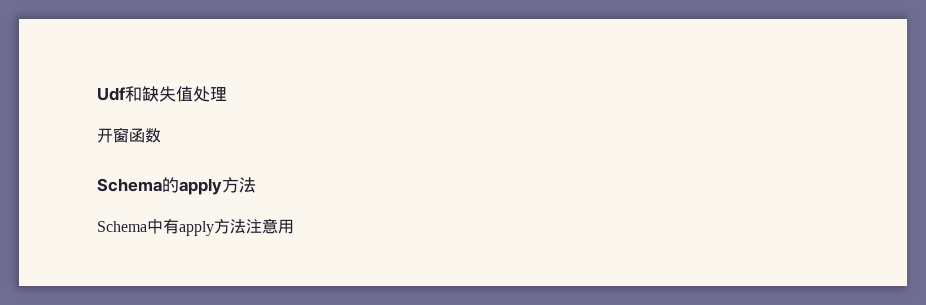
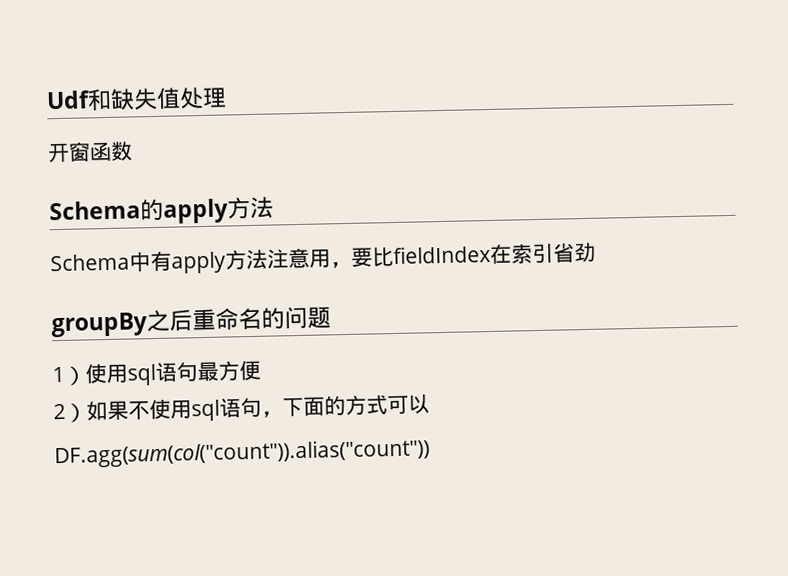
- Schema中有apply方法注意用
+ Schema中有apply方法注意用，要比fieldIndex在索引省劲
+ groupBy之后重命名的问题
+ 1）使用sql语句最方便
+ 2）如果不使用sql语句，下面的方式可以
+ DF.agg(sum(col("count")).alias("count"))

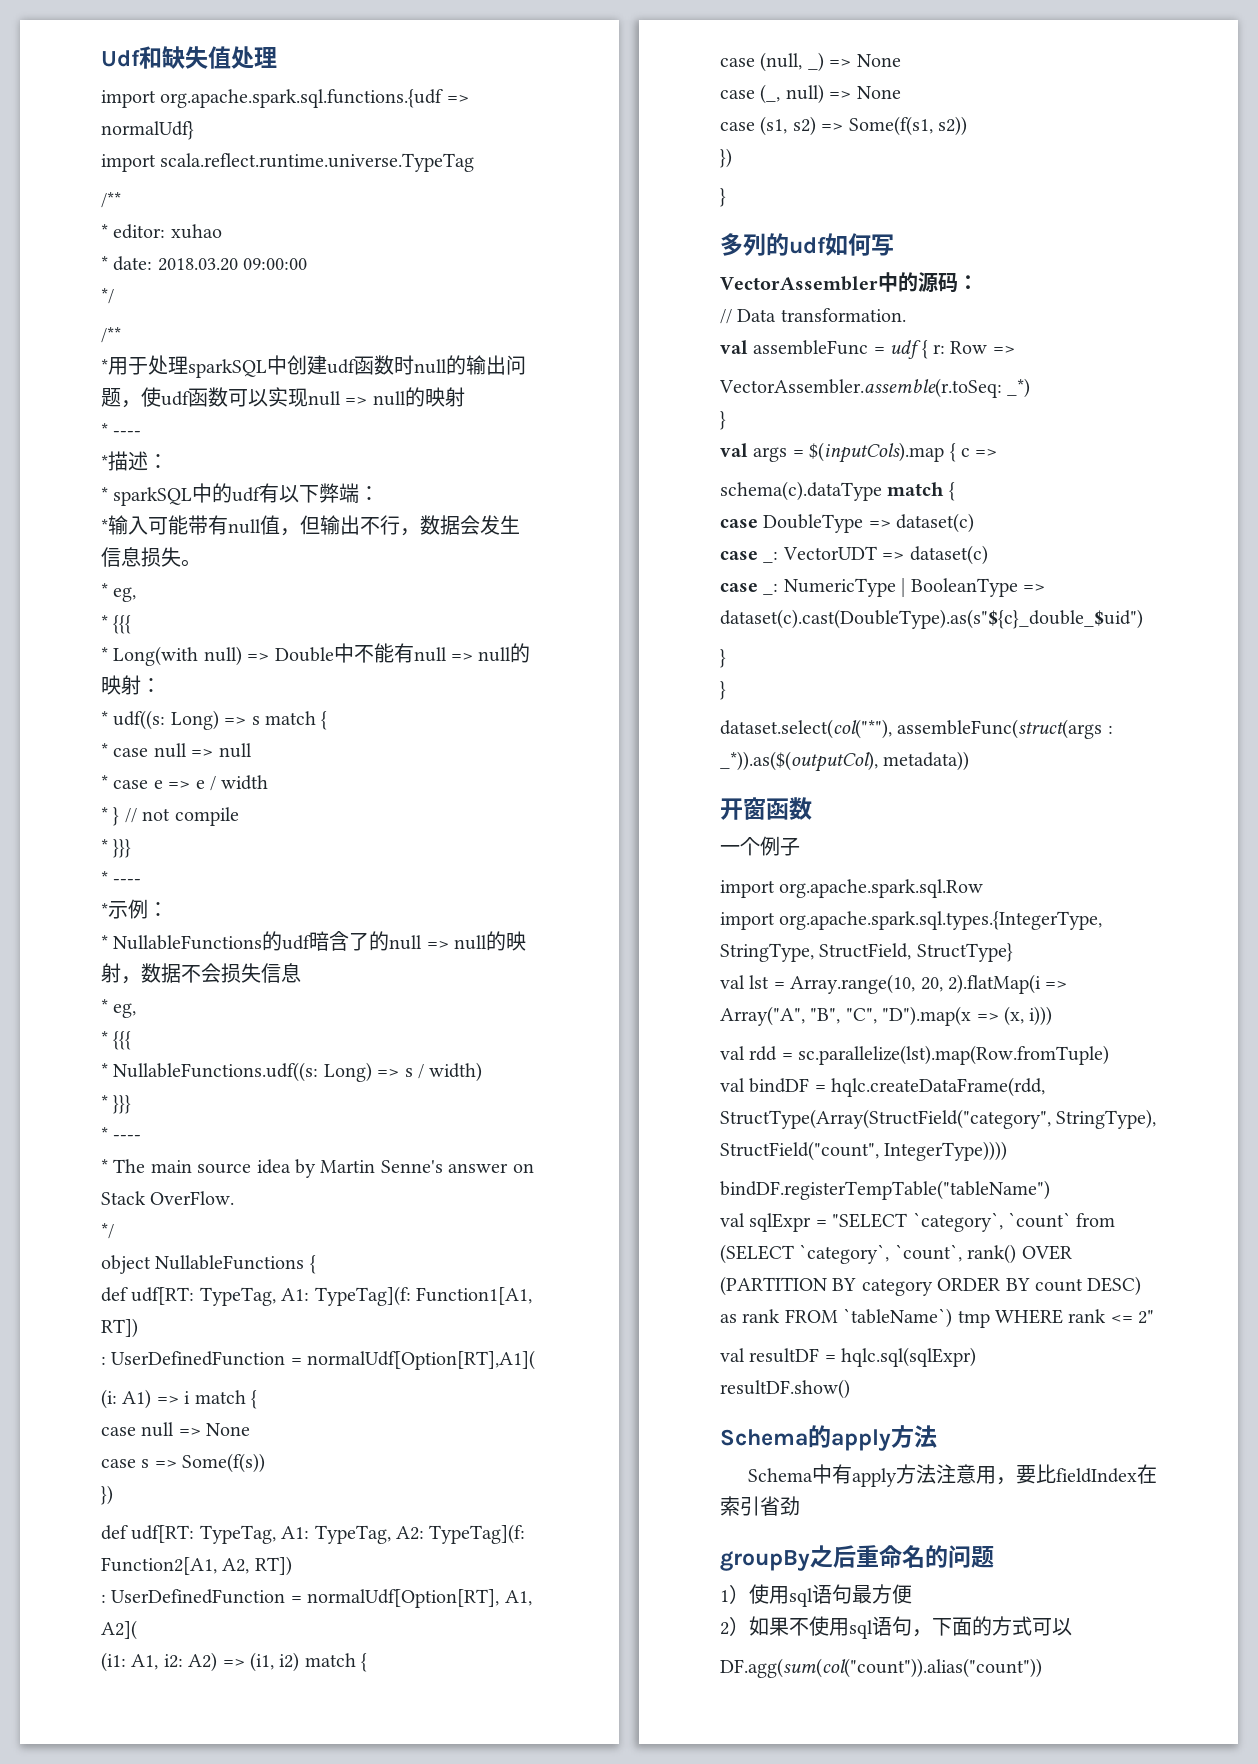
+ import org.apache.spark.sql.functions.{udf => normalUdf}
+ import scala.reflect.runtime.universe.TypeTag
+ /**
+ * editor: xuhao
+ * date: 2018.03.20 09:00:00
+ */
+ /**
+ *用于处理sparkSQL中创建udf函数时null的输出问题，使udf函数可以实现null => null的映射
+ * ----
+ *描述：
+ * sparkSQL中的udf有以下弊端：
+ *输入可能带有null值，但输出不行，数据会发生信息损失。
+ * eg,
+ * {{{
+ * Long(with null) => Double中不能有null => null的映射：
+ * udf((s: Long) => s match {
+ * case null => null
+ * case e => e / width
+ * } // not compile
+ * }}}
+ * ----
+ *示例：
+ * NullableFunctions的udf暗含了的null => null的映射，数据不会损失信息
+ * eg,
+ * {{{
+ * NullableFunctions.udf((s: Long) => s / width)
+ * }}}
+ * ----
+ * The main source idea by Martin Senne's answer on Stack OverFlow.
+ */
+ object NullableFunctions {
+ def udf[RT: TypeTag, A1: TypeTag](f: Function1[A1, RT])
+ : UserDefinedFunction = normalUdf[Option[RT],A1](
+ (i: A1) => i match {
+ case null => None
+ case s => Some(f(s))
+ })
+ def udf[RT: TypeTag, A1: TypeTag, A2: TypeTag](f: Function2[A1, A2, RT])
+ : UserDefinedFunction = normalUdf[Option[RT], A1, A2](
+ (i1: A1, i2: A2) => (i1, i2) match {
+ case (null, _) => None
+ case (_, null) => None
+ case (s1, s2) => Some(f(s1, s2))
+ })
+ }
+ 多列的udf如何写
+ VectorAssembler中的源码：
+ // Data transformation.
+ val assembleFunc = udf { r: Row =>
+ VectorAssembler.assemble(r.toSeq: _*)
+ }
+ val args = $(inputCols).map { c =>
+ schema(c).dataType match {
+ case DoubleType => dataset(c)
+ case _: VectorUDT => dataset(c)
+ case _: NumericType | BooleanType => dataset(c).cast(DoubleType).as(s"${c}_double_$uid")
+ }
+ }
+ dataset.select(col("*"), assembleFunc(struct(args : _*)).as($(outputCol), metadata))
  开窗函数
+ 一个例子
+ import org.apache.spark.sql.Row
+ import org.apache.spark.sql.types.{IntegerType, StringType, StructField, StructType}
+ val lst = Array.range(10, 20, 2).flatMap(i => Array("A", "B", "C", "D").map(x => (x, i)))
+ val rdd = sc.parallelize(lst).map(Row.fromTuple)
+ val bindDF = hqlc.createDataFrame(rdd, StructType(Array(StructField("category", StringType), StructField("count", IntegerType))))
+ bindDF.registerTempTable("tableName")
+ val sqlExpr = "SELECT `category`, `count` from (SELECT `category`, `count`, rank() OVER (PARTITION BY category ORDER BY count DESC) as rank FROM `tableName`) tmp WHERE rank <= 2"
+ val resultDF = hqlc.sql(sqlExpr)
+ resultDF.show()

